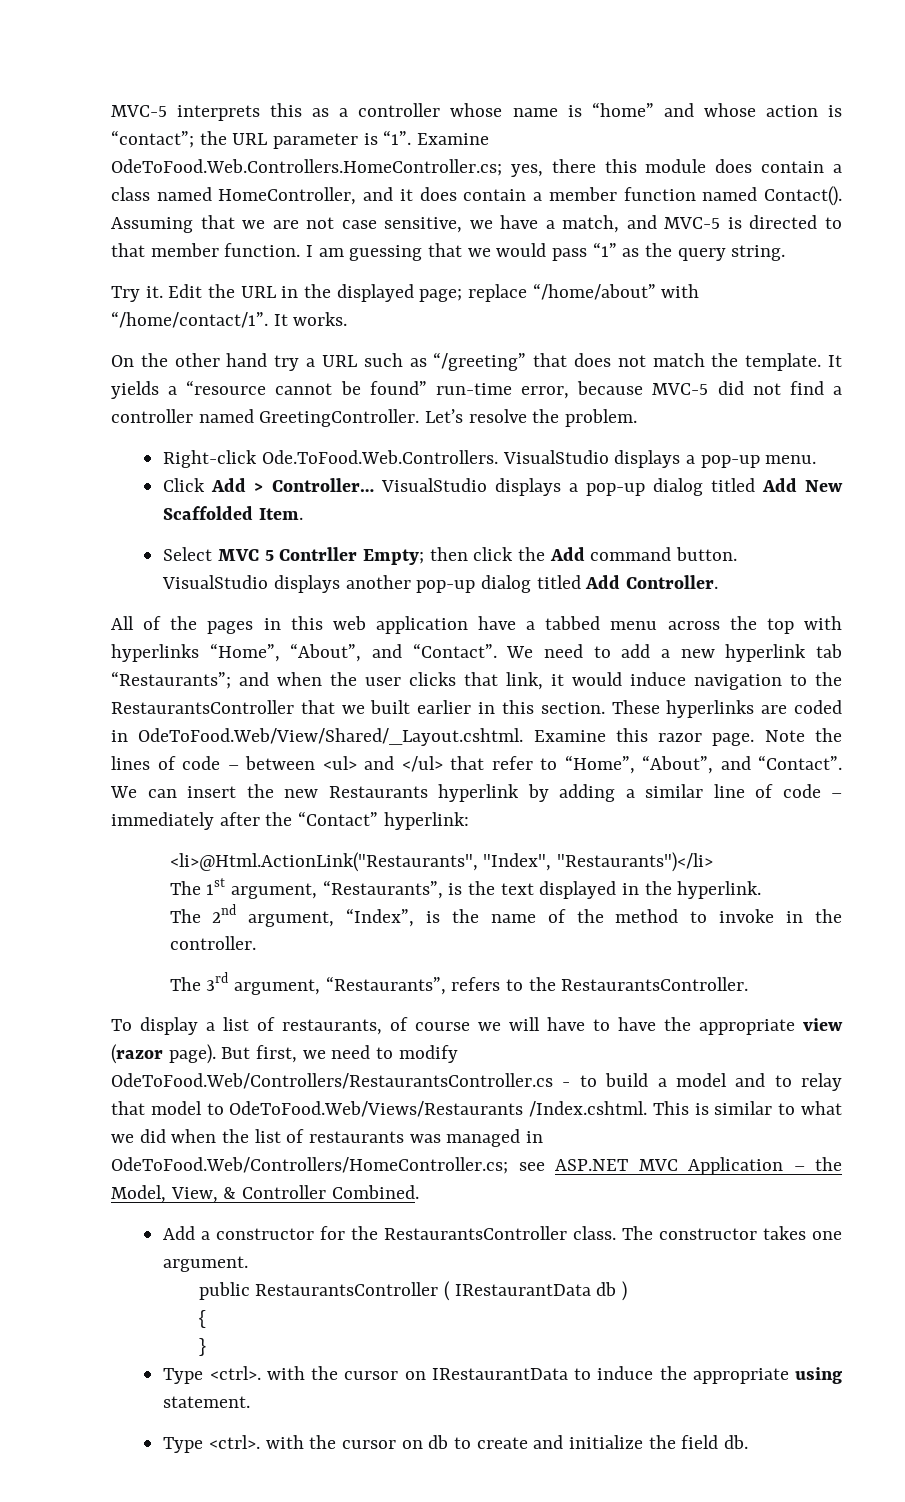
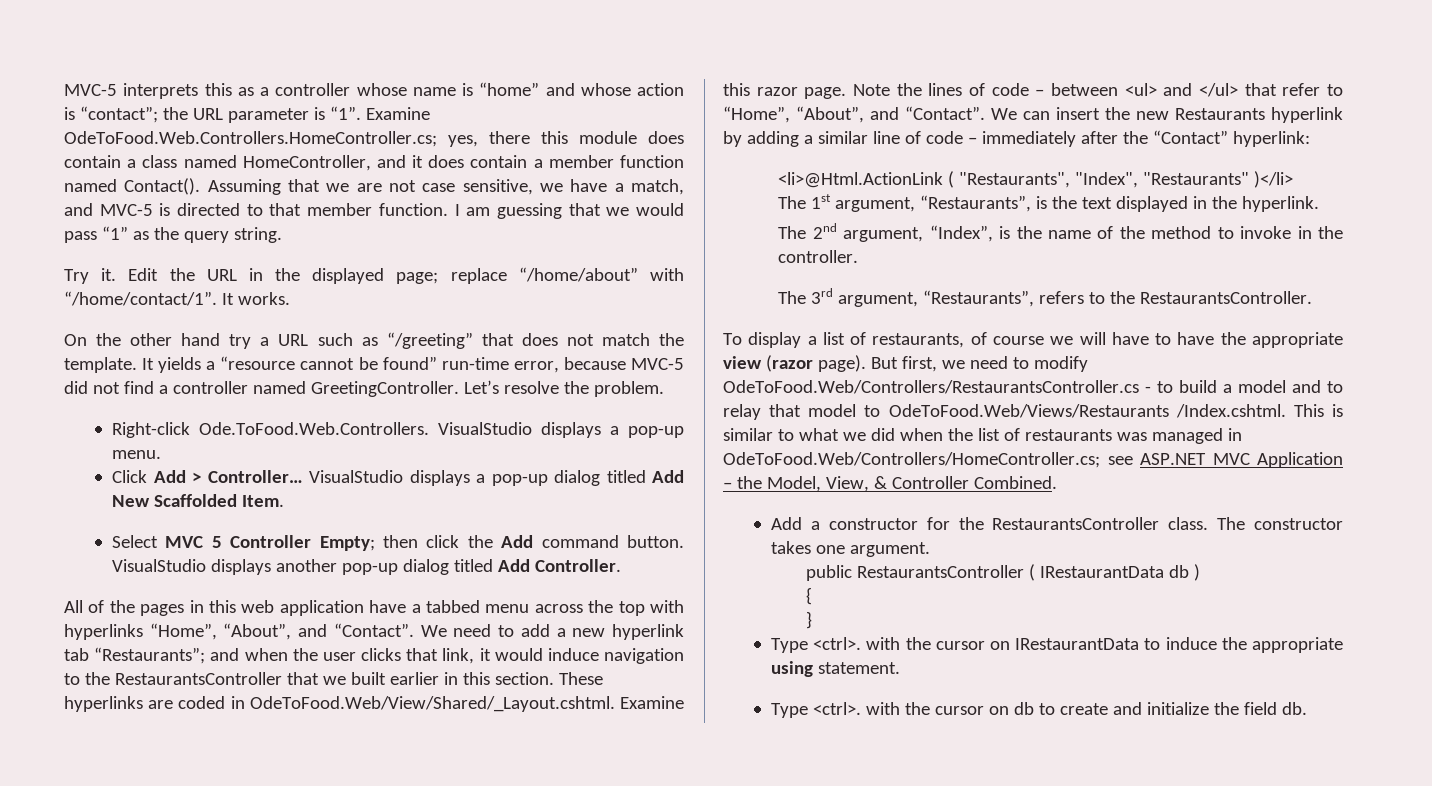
- Select MVC 5 Contrller Empty; then click the Add command button.
+ Select MVC 5 Controller Empty; then click the Add command button.
- <li>@Html.ActionLink("Restaurants", "Index", "Restaurants")</li>
+ <li>@Html.ActionLink ( "Restaurants", "Index", "Restaurants" )</li>

